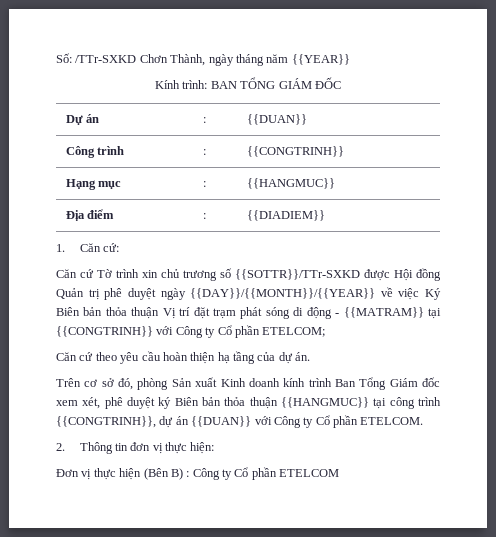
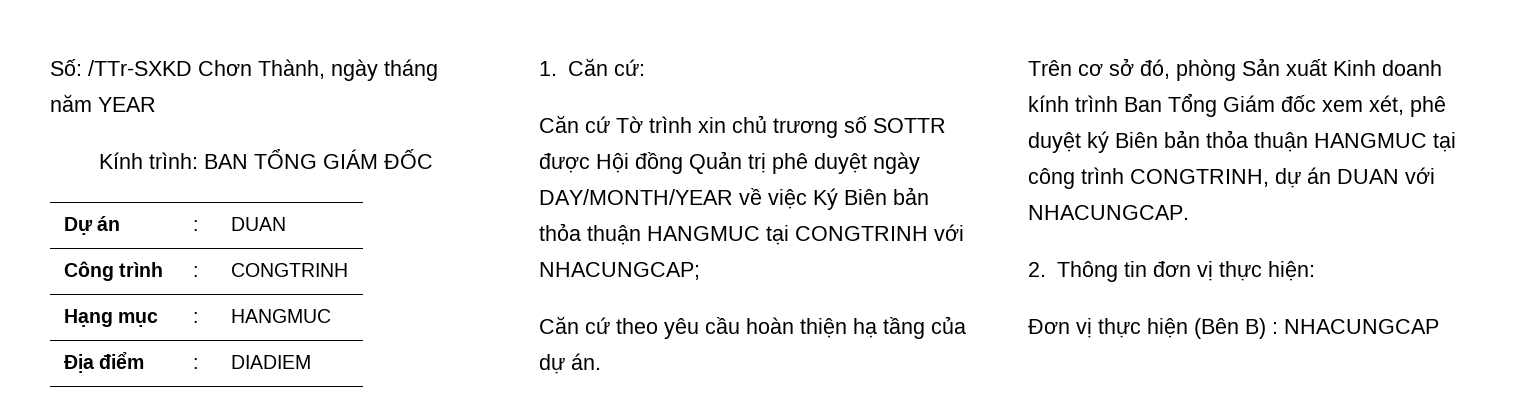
- Số: /TTr-SXKD Chơn Thành, ngày tháng năm {{YEAR}}
+ Số: /TTr-SXKD Chơn Thành, ngày tháng năm YEAR
- Dự án | : | {{DUAN}}
+ Dự án | : | DUAN
- Công trình | : | {{CONGTRINH}}
+ Công trình | : | CONGTRINH
- Hạng mục | : | {{HANGMUC}}
+ Hạng mục | : | HANGMUC
- Địa điểm | : | {{DIADIEM}}
+ Địa điểm | : | DIADIEM
- Căn cứ Tờ trình xin chủ trương số {{SOTTR}}/TTr-SXKD được Hội đồng Quản trị phê duyệt ngày {{DAY}}/{{MONTH}}/{{YEAR}} về việc Ký Biên bản thỏa thuận Vị trí đặt trạm phát sóng di động - {{MATRAM}} tại {{CONGTRINH}} với Công ty Cổ phần ETELCOM;
+ Căn cứ Tờ trình xin chủ trương số SOTTR được Hội đồng Quản trị phê duyệt ngày DAY/MONTH/YEAR về việc Ký Biên bản thỏa thuận HANGMUC tại CONGTRINH với NHACUNGCAP;
- Trên cơ sở đó, phòng Sản xuất Kinh doanh kính trình Ban Tổng Giám đốc xem xét, phê duyệt ký Biên bản thỏa thuận {{HANGMUC}} tại công trình {{CONGTRINH}}, dự án {{DUAN}} với Công ty Cổ phần ETELCOM.
+ Trên cơ sở đó, phòng Sản xuất Kinh doanh kính trình Ban Tổng Giám đốc xem xét, phê duyệt ký Biên bản thỏa thuận HANGMUC tại công trình CONGTRINH, dự án DUAN với NHACUNGCAP.
- Đơn vị thực hiện (Bên B) : Công ty Cổ phần ETELCOM
+ Đơn vị thực hiện (Bên B) : NHACUNGCAP

